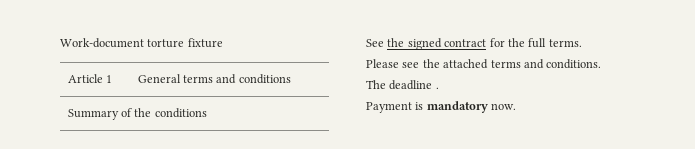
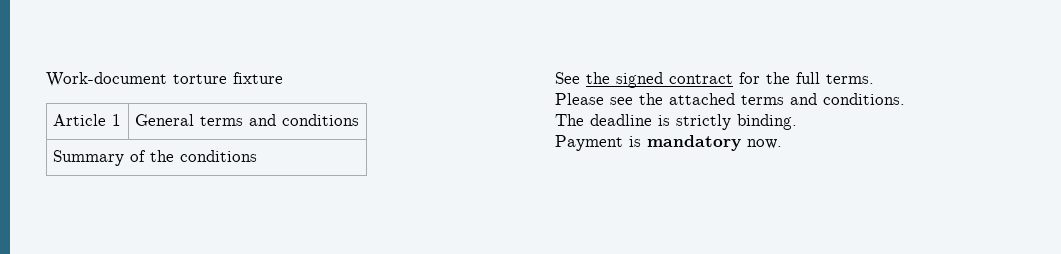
- The deadline .
+ The deadline is strictly binding.

